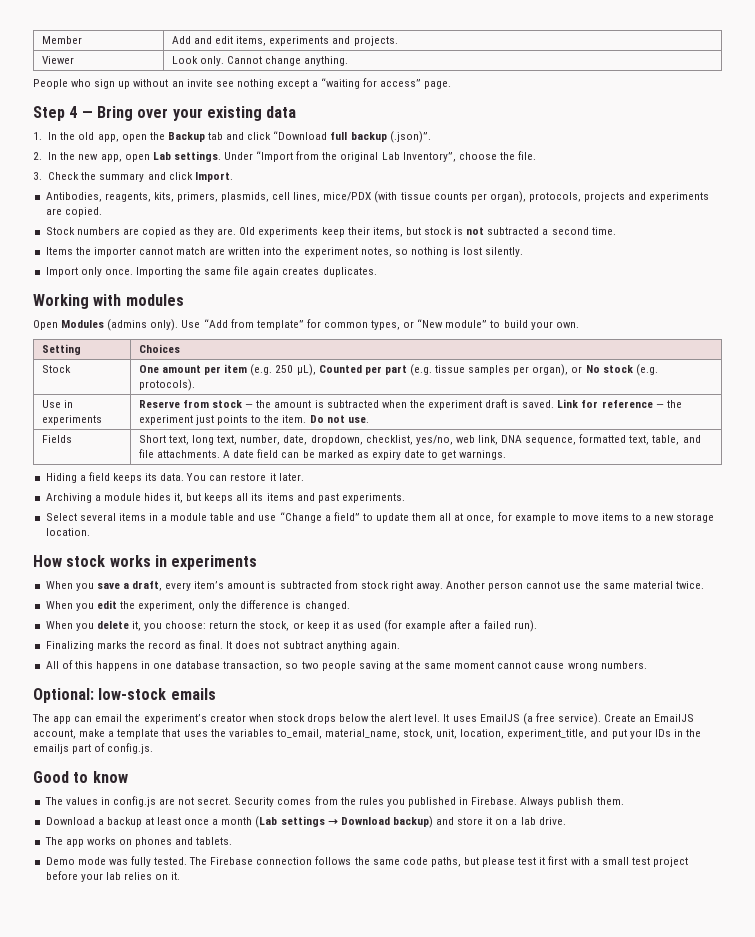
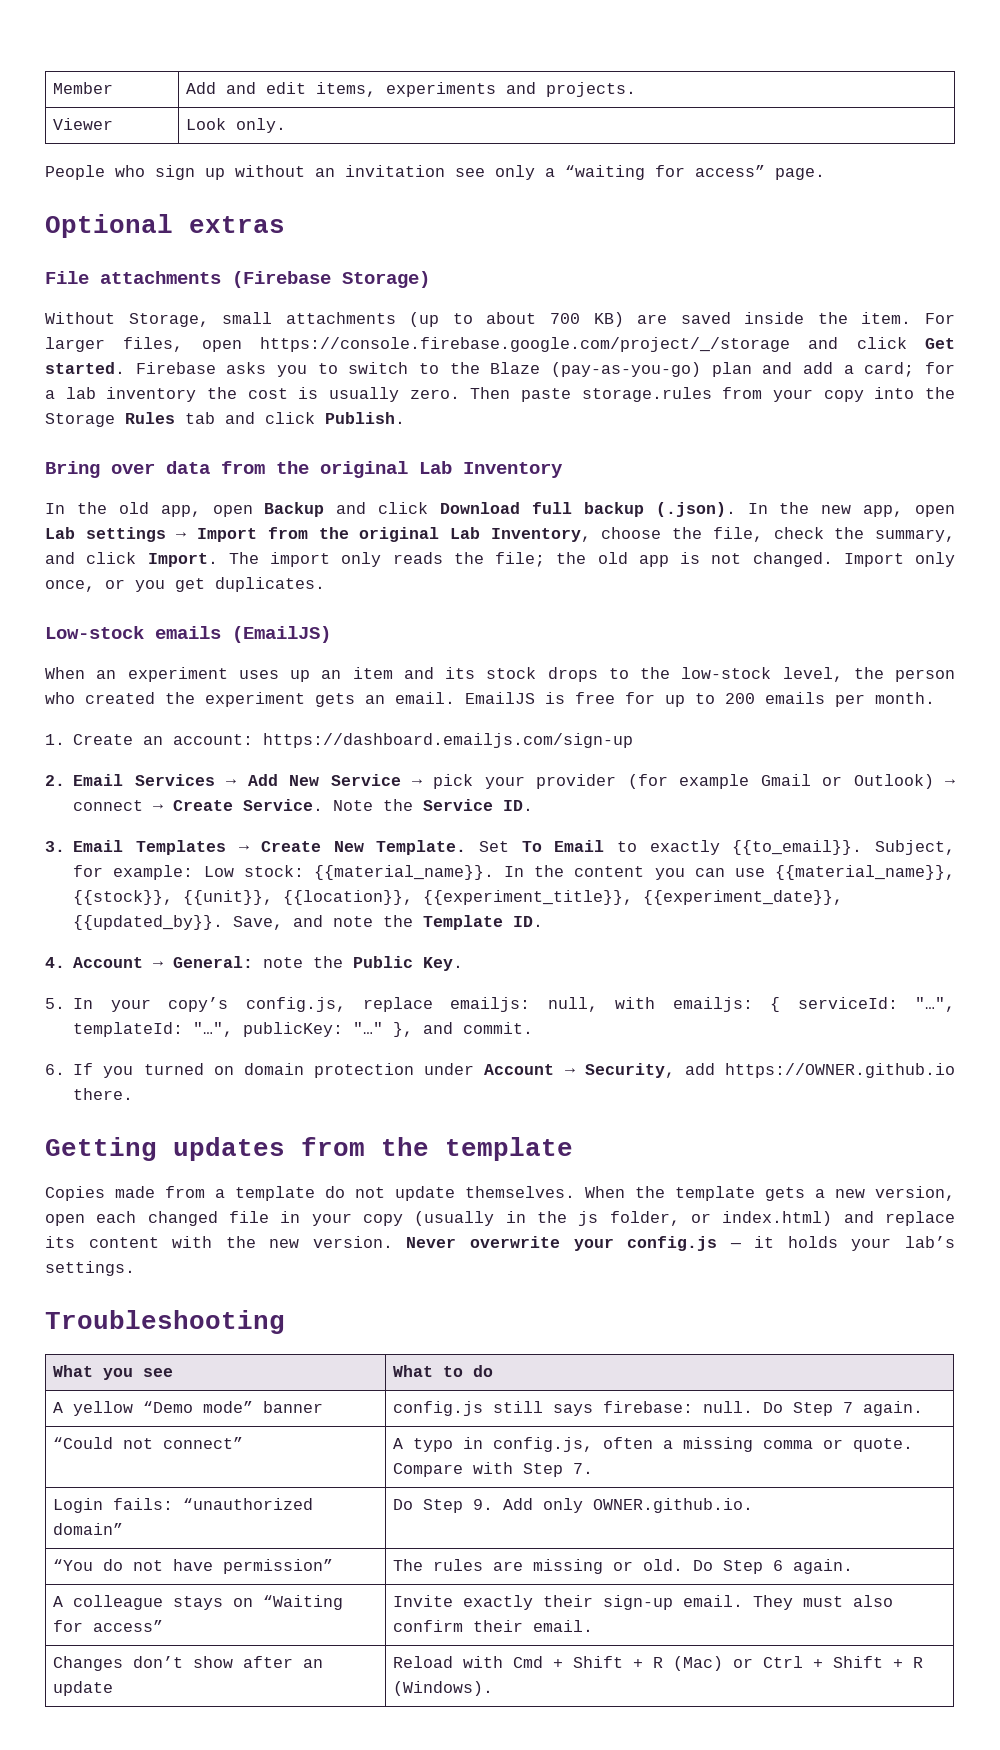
- Viewer | Look only. Cannot change anything.
+ Viewer | Look only.
- People who sign up without an invite see nothing except a “waiting for access” page.
+ People who sign up without an invitation see only a “waiting for access” page.
- Step 4 — Bring over your existing data
- 1. In the old app, open the Backup tab and click “Download full backup (.json)”.
- 2. In the new app, open Lab settings. Under “Import from the original Lab Inventory”, choose the file.
- 3. Check the summary and click Import.
- Antibodies, reagents, kits, primers, plasmids, cell lines, mice/PDX (with tissue counts per organ), protocols, projects and experiments are copied.
- Stock numbers are copied as they are. Old experiments keep their items, but stock is not subtracted a second time.
- Items the importer cannot match are written into the experiment notes, so nothing is lost silently.
- Import only once. Importing the same file again creates duplicates.
- Working with modules
- Open Modules (admins only). Use “Add from template” for common types, or “New module” to build your own.
- Setting | Choices
- Stock | One amount per item (e.g. 250 µL), Counted per part (e.g. tissue samples per organ), or No stock (e.g. protocols).
- Use in experiments | Reserve from stock — the amount is subtracted when the experiment draft is saved. Link for reference — the experiment just points to the item. Do not use.
- Fields | Short text, long text, number, date, dropdown, checklist, yes/no, web link, DNA sequence, formatted text, table, and file attachments. A date field can be marked as expiry date to get warnings.
- Hiding a field keeps its data. You can restore it later.
- Archiving a module hides it, but keeps all its items and past experiments.
- Select several items in a module table and use “Change a field” to update them all at once, for example to move items to a new storage location.
- How stock works in experiments
- When you save a draft, every item’s amount is subtracted from stock right away. Another person cannot use the same material twice.
- When you edit the experiment, only the difference is changed.
- When you delete it, you choose: return the stock, or keep it as used (for example after a failed run).
- Finalizing marks the record as final. It does not subtract anything again.
- All of this happens in one database transaction, so two people saving at the same moment cannot cause wrong numbers.
- Optional: low-stock emails
- The app can email the experiment’s creator when stock drops below the alert level. It uses EmailJS (a free service). Create an EmailJS account, make a template that uses the variables to_email, material_name, stock, unit, location, experiment_title, and put your IDs in the emailjs part of config.js.
- Good to know
- The values in config.js are not secret. Security comes from the rules you published in Firebase. Always publish them.
- Download a backup at least once a month (Lab settings → Download backup) and store it on a lab drive.
- The app works on phones and tablets.
- Demo mode was fully tested. The Firebase connection follows the same code paths, but please test it first with a small test project before your lab relies on it.
+ Optional extras
+ File attachments (Firebase Storage)
+ Without Storage, small attachments (up to about 700 KB) are saved inside the item. For larger files, open https://console.firebase.google.com/project/_/storage and click Get started. Firebase asks you to switch to the Blaze (pay-as-you-go) plan and add a card; for a lab inventory the cost is usually zero. Then paste storage.rules from your copy into the Storage Rules tab and click Publish.
+ Bring over data from the original Lab Inventory
+ In the old app, open Backup and click Download full backup (.json). In the new app, open Lab settings → Import from the original Lab Inventory, choose the file, check the summary, and click Import. The import only reads the file; the old app is not changed. Import only once, or you get duplicates.
+ Low-stock emails (EmailJS)
+ When an experiment uses up an item and its stock drops to the low-stock level, the person who created the experiment gets an email. EmailJS is free for up to 200 emails per month.
+ 1. Create an account: https://dashboard.emailjs.com/sign-up
+ 2. Email Services → Add New Service → pick your provider (for example Gmail or Outlook) → connect → Create Service. Note the Service ID.
+ 3. Email Templates → Create New Template. Set To Email to exactly {{to_email}}. Subject, for example: Low stock: {{material_name}}. In the content you can use {{material_name}}, {{stock}}, {{unit}}, {{location}}, {{experiment_title}}, {{experiment_date}}, {{updated_by}}. Save, and note the Template ID.
+ 4. Account → General: note the Public Key.
+ 5. In your copy’s config.js, replace emailjs: null, with emailjs: { serviceId: "…", templateId: "…", publicKey: "…" }, and commit.
+ 6. If you turned on domain protection under Account → Security, add https://OWNER.github.io there.
+ Getting updates from the template
+ Copies made from a template do not update themselves. When the template gets a new version, open each changed file in your copy (usually in the js folder, or index.html) and replace its content with the new version. Never overwrite your config.js — it holds your lab’s settings.
+ Troubleshooting
+ What you see | What to do
+ A yellow “Demo mode” banner | config.js still says firebase: null. Do Step 7 again.
+ “Could not connect” | A typo in config.js, often a missing comma or quote. Compare with Step 7.
+ Login fails: “unauthorized domain” | Do Step 9. Add only OWNER.github.io.
+ “You do not have permission” | The rules are missing or old. Do Step 6 again.
+ A colleague stays on “Waiting for access” | Invite exactly their sign-up email. They must also confirm their email.
+ Changes don’t show after an update | Reload with Cmd + Shift + R (Mac) or Ctrl + Shift + R (Windows).

